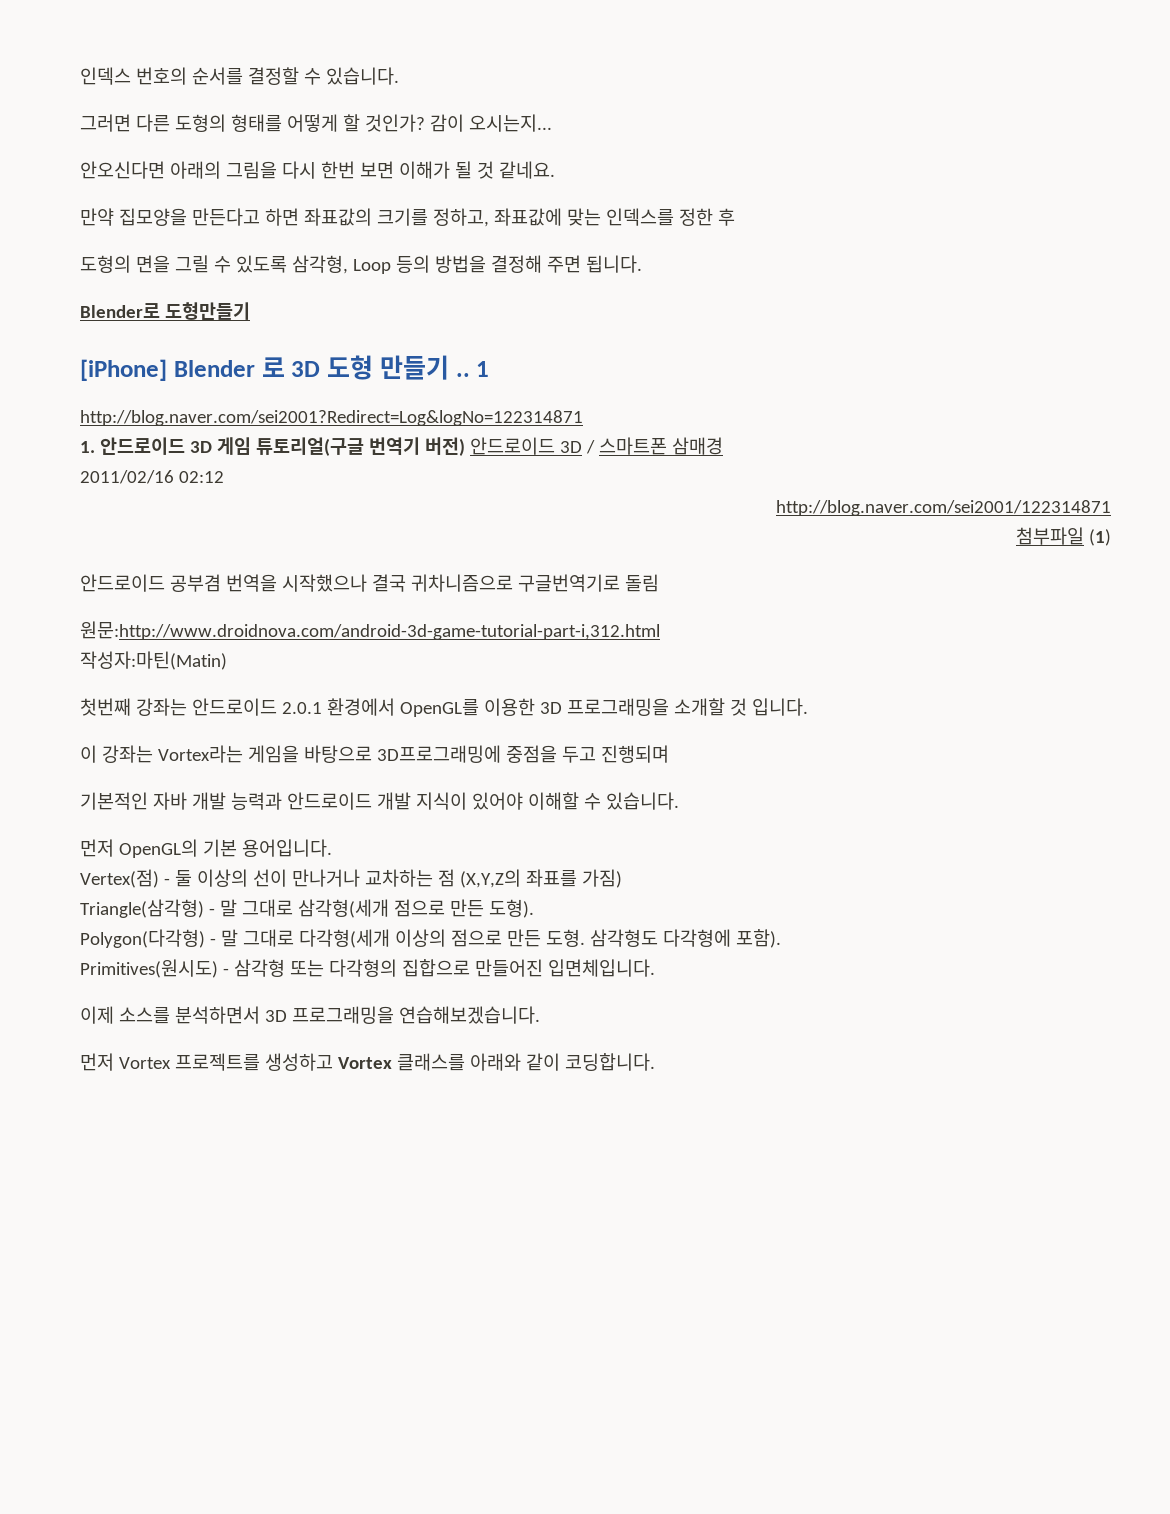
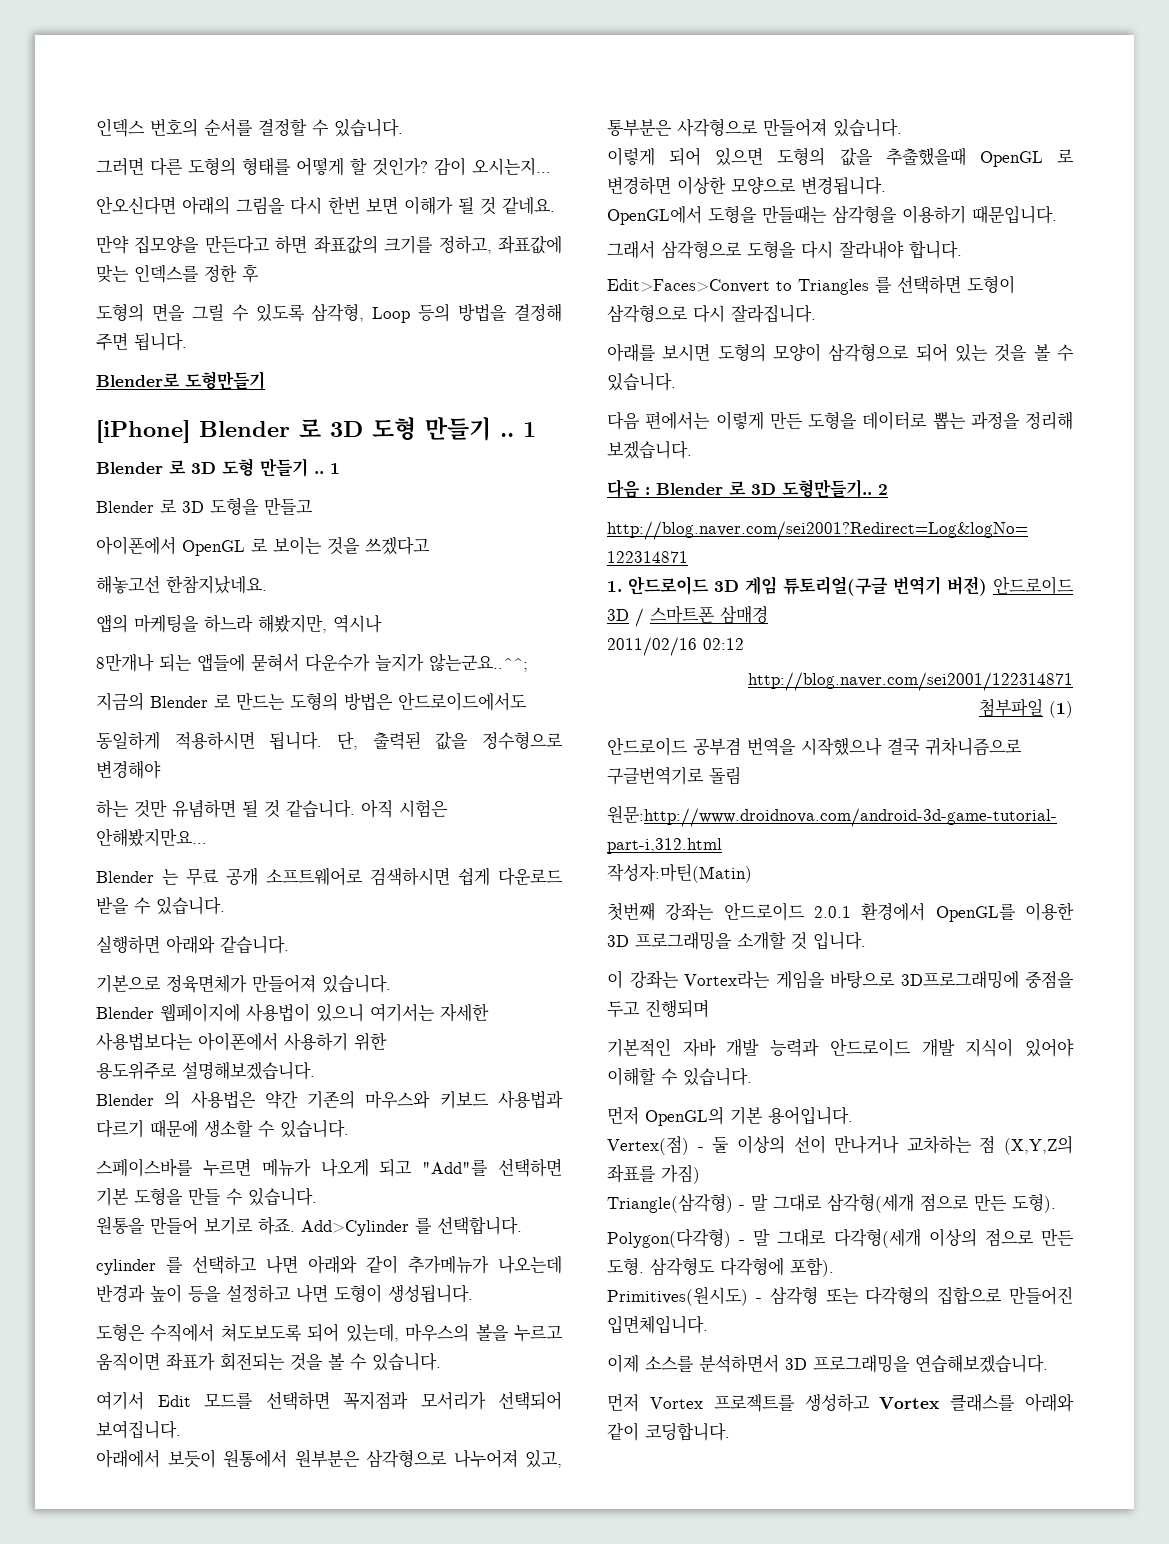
  [iPhone] Blender 로 3D 도형 만들기 .. 1
+ Blender 로 3D 도형 만들기 .. 1
+ Blender 로 3D 도형을 만들고
+ 아이폰에서 OpenGL 로 보이는 것을 쓰겠다고
+ 해놓고선 한참지났네요.
+ 앱의 마케팅을 하느라 해봤지만, 역시나
+ 8만개나 되는 앱들에 묻혀서 다운수가 늘지가 않는군요..^^;
+ 지금의 Blender 로 만드는 도형의 방법은 안드로이드에서도
+ 동일하게 적용하시면 됩니다. 단, 출력된 값을 정수형으로 변경해야
+ 하는 것만 유념하면 될 것 같습니다. 아직 시험은 안해봤지만요...
+ Blender 는 무료 공개 소프트웨어로 검색하시면 쉽게 다운로드 받을 수 있습니다.
+ 실행하면 아래와 같습니다.
+ 기본으로 정육면체가 만들어져 있습니다.
+ Blender 웹페이지에 사용법이 있으니 여기서는 자세한 사용법보다는 아이폰에서 사용하기 위한
+ 용도위주로 설명해보겠습니다.
+ Blender 의 사용법은 약간 기존의 마우스와 키보드 사용법과 다르기 때문에 생소할 수 있습니다.
+ 스페이스바를 누르면 메뉴가 나오게 되고 "Add"를 선택하면 기본 도형을 만들 수 있습니다.
+ 원통을 만들어 보기로 하죠. Add>Cylinder 를 선택합니다.
+ cylinder 를 선택하고 나면 아래와 같이 추가메뉴가 나오는데 반경과 높이 등을 설정하고 나면 도형이 생성됩니다.
+ 도형은 수직에서 쳐도보도록 되어 있는데, 마우스의 볼을 누르고 움직이면 좌표가 회전되는 것을 볼 수 있습니다.
+ 여기서 Edit 모드를 선택하면 꼭지점과 모서리가 선택되어 보여집니다.
+ 아래에서 보듯이 원통에서 원부분은 삼각형으로 나누어져 있고, 통부분은 사각형으로 만들어져 있습니다.
+ 이렇게 되어 있으면 도형의 값을 추출했을때 OpenGL 로 변경하면 이상한 모양으로 변경됩니다.
+ OpenGL에서 도형을 만들때는 삼각형을 이용하기 때문입니다.
+ 그래서 삼각형으로 도형을 다시 잘라내야 합니다.
+ Edit>Faces>Convert to Triangles 를 선택하면 도형이 삼각형으로 다시 잘라집니다.
+ 아래를 보시면 도형의 모양이 삼각형으로 되어 있는 것을 볼 수 있습니다.
+ 다음 편에서는 이렇게 만든 도형을 데이터로 뽑는 과정을 정리해 보겠습니다.
+ 다음 : Blender 로 3D 도형만들기.. 2

